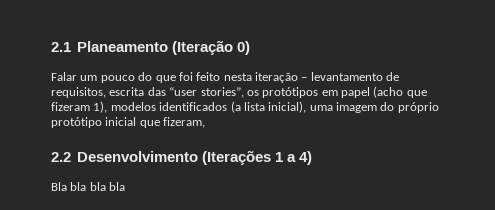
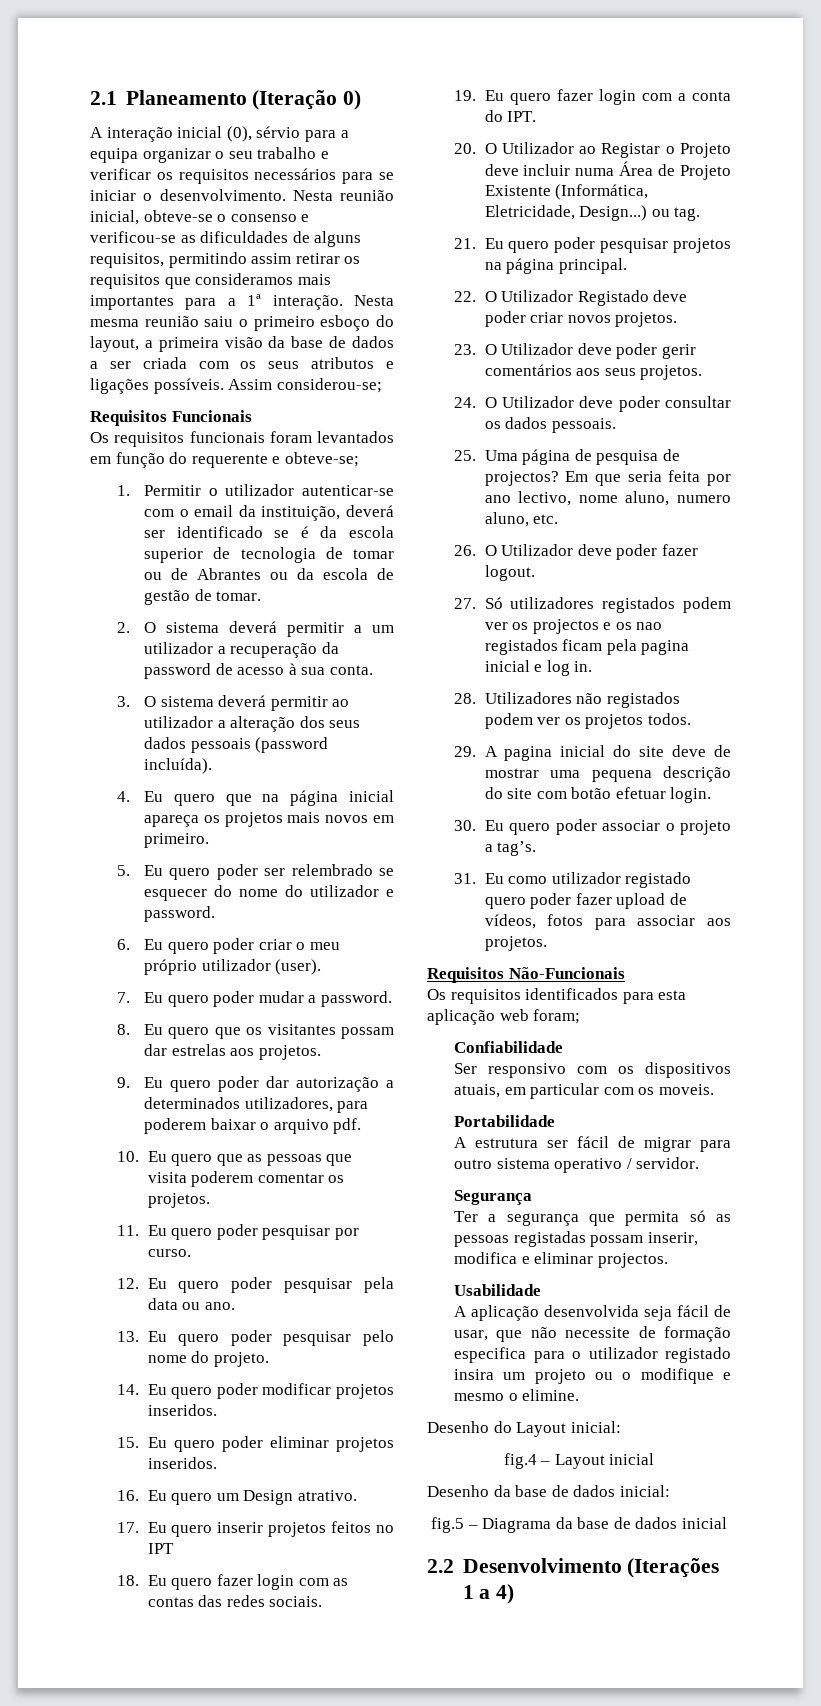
- Falar um pouco do que foi feito nesta iteração – levantamento de requisitos, escrita das “user stories”, os protótipos em papel (acho que fizeram 1), modelos identificados (a lista inicial), uma imagem do próprio protótipo inicial que fizeram,
+ A interação inicial (0), sérvio para a equipa organizar o seu trabalho e verificar os requisitos necessários para se iniciar o desenvolvimento. Nesta reunião inicial, obteve-se o consenso e verificou-se as dificuldades de alguns requisitos, permitindo assim retirar os requisitos que consideramos mais importantes para a 1ª interação. Nesta mesma reunião saiu o primeiro esboço do layout, a primeira visão da base de dados a ser criada com os seus atributos e ligações possíveis. Assim considerou-se;
+ Requisitos Funcionais
+ Os requisitos funcionais foram levantados em função do requerente e obteve-se;
+ 1. Permitir o utilizador autenticar-se com o email da instituição, deverá ser identificado se é da escola superior de tecnologia de tomar ou de Abrantes ou da escola de gestão de tomar.
+ 2. O sistema deverá permitir a um utilizador a recuperação da password de acesso à sua conta.
+ 3. O sistema deverá permitir ao utilizador a alteração dos seus dados pessoais (password incluída).
+ 4. Eu quero que na página inicial apareça os projetos mais novos em primeiro.
+ 5. Eu quero poder ser relembrado se esquecer do nome do utilizador e password.
+ 6. Eu quero poder criar o meu próprio utilizador (user).
+ 7. Eu quero poder mudar a password.
+ 8. Eu quero que os visitantes possam dar estrelas aos projetos.
+ 9. Eu quero poder dar autorização a determinados utilizadores, para poderem baixar o arquivo pdf.
+ 10. Eu quero que as pessoas que visita poderem comentar os projetos.
+ 11. Eu quero poder pesquisar por curso.
+ 12. Eu quero poder pesquisar pela data ou ano.
+ 13. Eu quero poder pesquisar pelo nome do projeto.
+ 14. Eu quero poder modificar projetos inseridos.
+ 15. Eu quero poder eliminar projetos inseridos.
+ 16. Eu quero um Design atrativo.
+ 17. Eu quero inserir projetos feitos no IPT
+ 18. Eu quero fazer login com as contas das redes sociais.
+ 19. Eu quero fazer login com a conta do IPT.
+ 20. O Utilizador ao Registar o Projeto deve incluir numa Área de Projeto Existente (Informática, Eletricidade, Design...) ou tag.
+ 21. Eu quero poder pesquisar projetos na página principal.
+ 22. O Utilizador Registado deve poder criar novos projetos.
+ 23. O Utilizador deve poder gerir comentários aos seus projetos.
+ 24. O Utilizador deve poder consultar os dados pessoais.
+ 25. Uma página de pesquisa de projectos? Em que seria feita por ano lectivo, nome aluno, numero aluno, etc.
+ 26. O Utilizador deve poder fazer logout.
+ 27. Só utilizadores registados podem ver os projectos e os nao registados ficam pela pagina inicial e log in.
+ 28. Utilizadores não registados podem ver os projetos todos.
+ 29. A pagina inicial do site deve de mostrar uma pequena descrição do site com botão efetuar login.
+ 30. Eu quero poder associar o projeto a tag’s.
+ 31. Eu como utilizador registado quero poder fazer upload de vídeos, fotos para associar aos projetos.
+ Requisitos Não-Funcionais
+ Os requisitos identificados para esta aplicação web foram;
+ Confiabilidade
+ Ser responsivo com os dispositivos atuais, em particular com os moveis.
+ Portabilidade
+ A estrutura ser fácil de migrar para outro sistema operativo / servidor.
+ Segurança
+ Ter a segurança que permita só as pessoas registadas possam inserir, modifica e eliminar projectos.
+ Usabilidade
+ A aplicação desenvolvida seja fácil de usar, que não necessite de formação especifica para o utilizador registado insira um projeto ou o modifique e mesmo o elimine.
+ Desenho do Layout inicial:
+ fig.4 – Layout inicial
+ Desenho da base de dados inicial:
+ fig.5 – Diagrama da base de dados inicial
- Bla bla bla bla

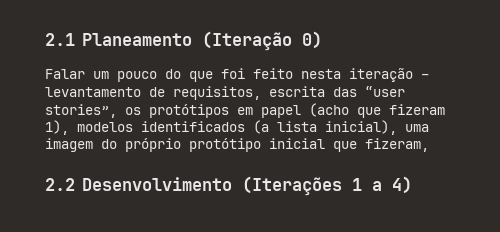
- A interação inicial (0), sérvio para a equipa organizar o seu trabalho e verificar os requisitos necessários para se iniciar o desenvolvimento. Nesta reunião inicial, obteve-se o consenso e verificou-se as dificuldades de alguns requisitos, permitindo assim retirar os requisitos que consideramos mais importantes para a 1ª interação. Nesta mesma reunião saiu o primeiro esboço do layout, a primeira visão da base de dados a ser criada com os seus atributos e ligações possíveis. Assim considerou-se;
- Requisitos Funcionais
- Os requisitos funcionais foram levantados em função do requerente e obteve-se;
- 1. Permitir o utilizador autenticar-se com o email da instituição, deverá ser identificado se é da escola superior de tecnologia de tomar ou de Abrantes ou da escola de gestão de tomar.
- 2. O sistema deverá permitir a um utilizador a recuperação da password de acesso à sua conta.
- 3. O sistema deverá permitir ao utilizador a alteração dos seus dados pessoais (password incluída).
- 4. Eu quero que na página inicial apareça os projetos mais novos em primeiro.
- 5. Eu quero poder ser relembrado se esquecer do nome do utilizador e password.
- 6. Eu quero poder criar o meu próprio utilizador (user).
- 7. Eu quero poder mudar a password.
- 8. Eu quero que os visitantes possam dar estrelas aos projetos.
- 9. Eu quero poder dar autorização a determinados utilizadores, para poderem baixar o arquivo pdf.
- 10. Eu quero que as pessoas que visita poderem comentar os projetos.
- 11. Eu quero poder pesquisar por curso.
- 12. Eu quero poder pesquisar pela data ou ano.
- 13. Eu quero poder pesquisar pelo nome do projeto.
- 14. Eu quero poder modificar projetos inseridos.
- 15. Eu quero poder eliminar projetos inseridos.
- 16. Eu quero um Design atrativo.
- 17. Eu quero inserir projetos feitos no IPT
- 18. Eu quero fazer login com as contas das redes sociais.
- 19. Eu quero fazer login com a conta do IPT.
- 20. O Utilizador ao Registar o Projeto deve incluir numa Área de Projeto Existente (Informática, Eletricidade, Design...) ou tag.
- 21. Eu quero poder pesquisar projetos na página principal.
- 22. O Utilizador Registado deve poder criar novos projetos.
- 23. O Utilizador deve poder gerir comentários aos seus projetos.
- 24. O Utilizador deve poder consultar os dados pessoais.
- 25. Uma página de pesquisa de projectos? Em que seria feita por ano lectivo, nome aluno, numero aluno, etc.
- 26. O Utilizador deve poder fazer logout.
- 27. Só utilizadores registados podem ver os projectos e os nao registados ficam pela pagina inicial e log in.
- 28. Utilizadores não registados podem ver os projetos todos.
- 29. A pagina inicial do site deve de mostrar uma pequena descrição do site com botão efetuar login.
- 30. Eu quero poder associar o projeto a tag’s.
- 31. Eu como utilizador registado quero poder fazer upload de vídeos, fotos para associar aos projetos.
- Requisitos Não-Funcionais
- Os requisitos identificados para esta aplicação web foram;
- Confiabilidade
- Ser responsivo com os dispositivos atuais, em particular com os moveis.
- Portabilidade
- A estrutura ser fácil de migrar para outro sistema operativo / servidor.
- Segurança
- Ter a segurança que permita só as pessoas registadas possam inserir, modifica e eliminar projectos.
- Usabilidade
- A aplicação desenvolvida seja fácil de usar, que não necessite de formação especifica para o utilizador registado insira um projeto ou o modifique e mesmo o elimine.
- Desenho do Layout inicial:
- fig.4 – Layout inicial
- Desenho da base de dados inicial:
- fig.5 – Diagrama da base de dados inicial
+ Falar um pouco do que foi feito nesta iteração – levantamento de requisitos, escrita das “user stories”, os protótipos em papel (acho que fizeram 1), modelos identificados (a lista inicial), uma imagem do próprio protótipo inicial que fizeram,

